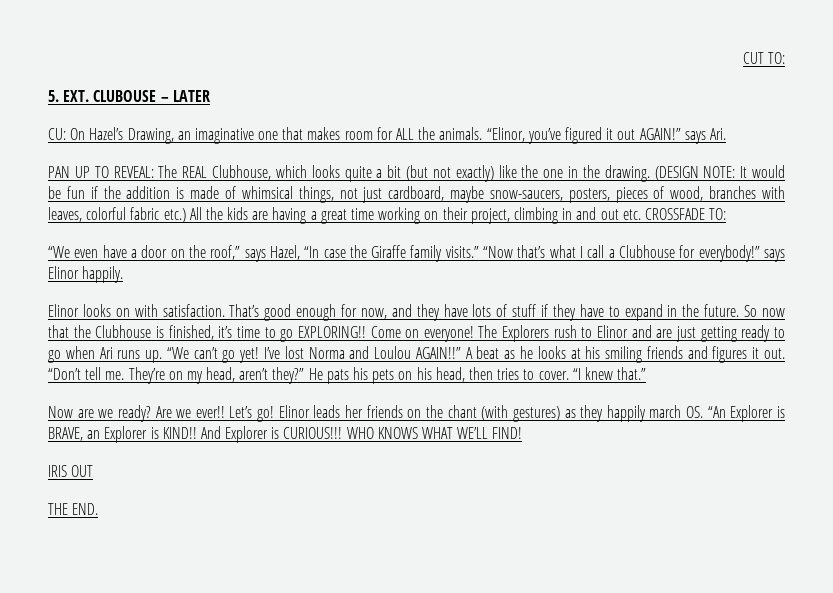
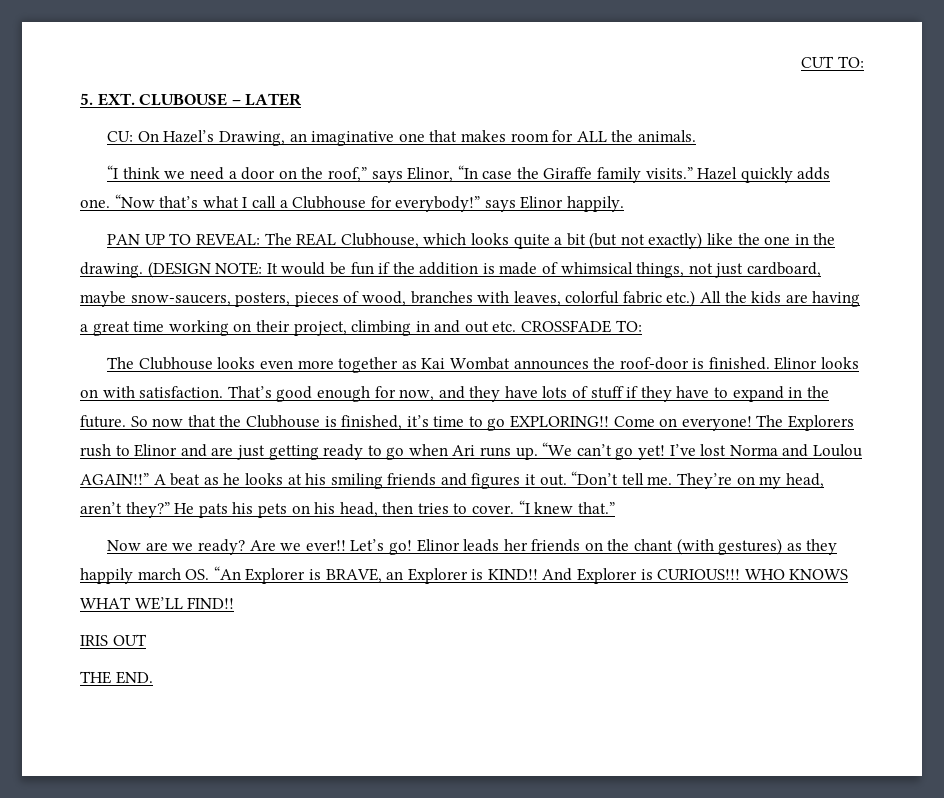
- CU: On Hazel’s Drawing, an imaginative one that makes room for ALL the animals. “Elinor, you’ve figured it out AGAIN!” says Ari.
+ CU: On Hazel’s Drawing, an imaginative one that makes room for ALL the animals.
+ “I think we need a door on the roof,” says Elinor, “In case the Giraffe family visits.” Hazel quickly adds one. “Now that’s what I call a Clubhouse for everybody!” says Elinor happily.
- “We even have a door on the roof,” says Hazel, “In case the Giraffe family visits.” “Now that’s what I call a Clubhouse for everybody!” says Elinor happily.
- Elinor looks on with satisfaction.
+ The Clubhouse looks even more together as Kai Wombat announces the roof-door is finished. Elinor looks on with satisfaction.
- WHO KNOWS WHAT WE’LL FIND!
+ WHO KNOWS WHAT WE’LL FIND!!

